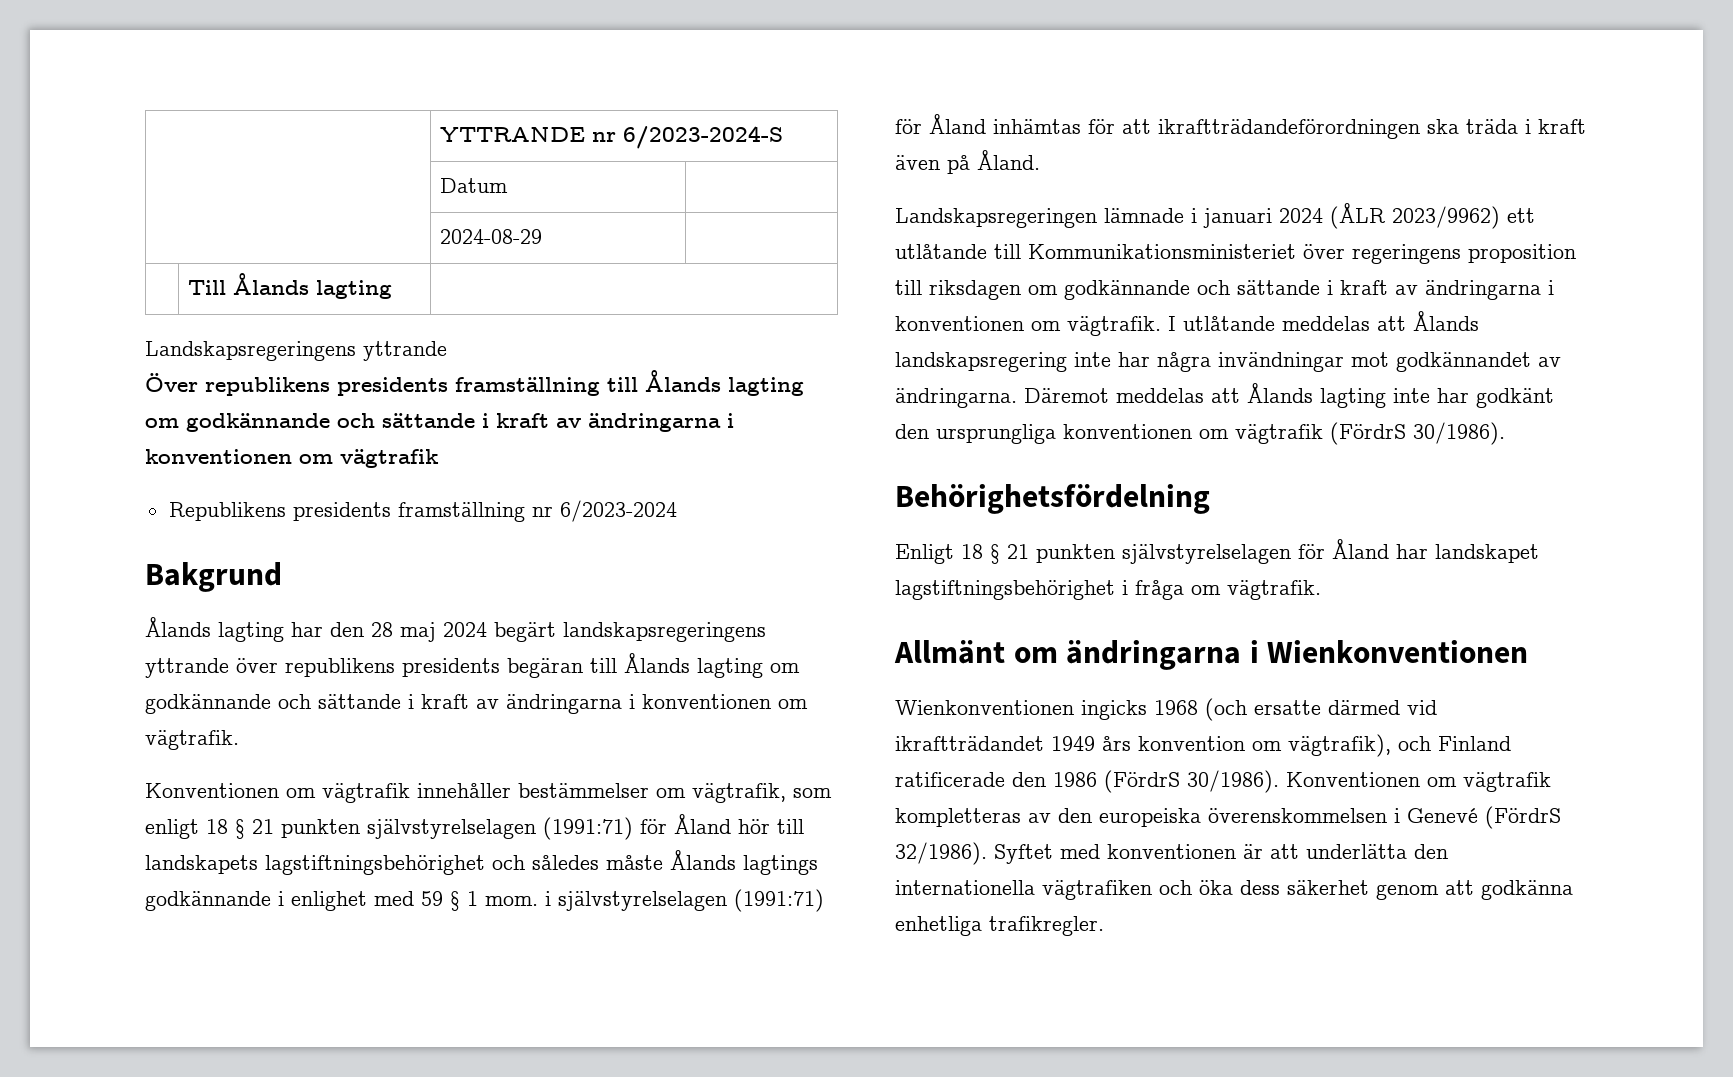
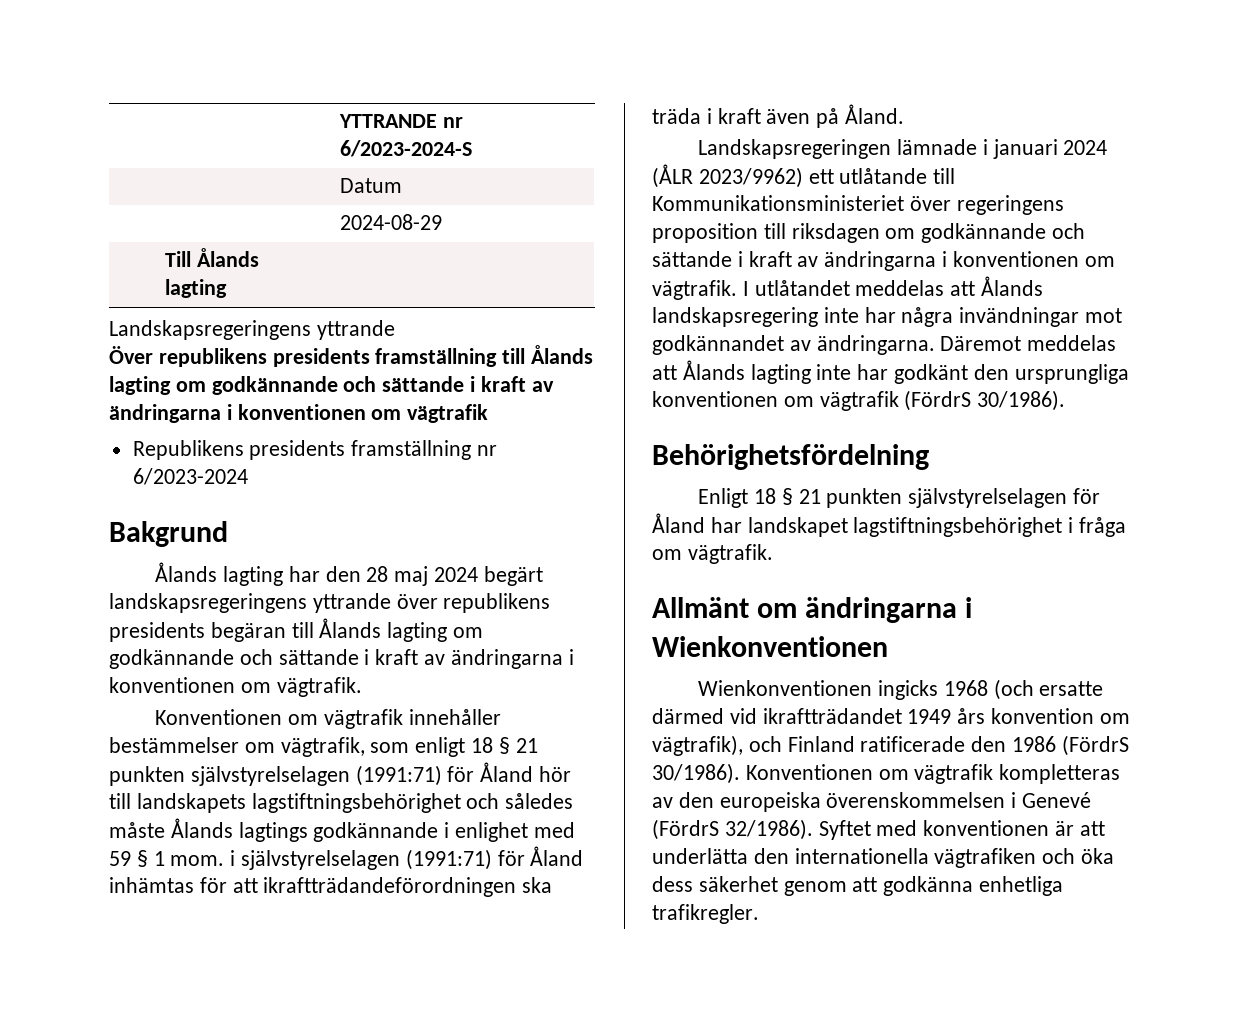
- I utlåtande meddelas att Ålands landskapsregering inte har några invändningar mot godkännandet av ändringarna.
+ I utlåtandet meddelas att Ålands landskapsregering inte har några invändningar mot godkännandet av ändringarna.

